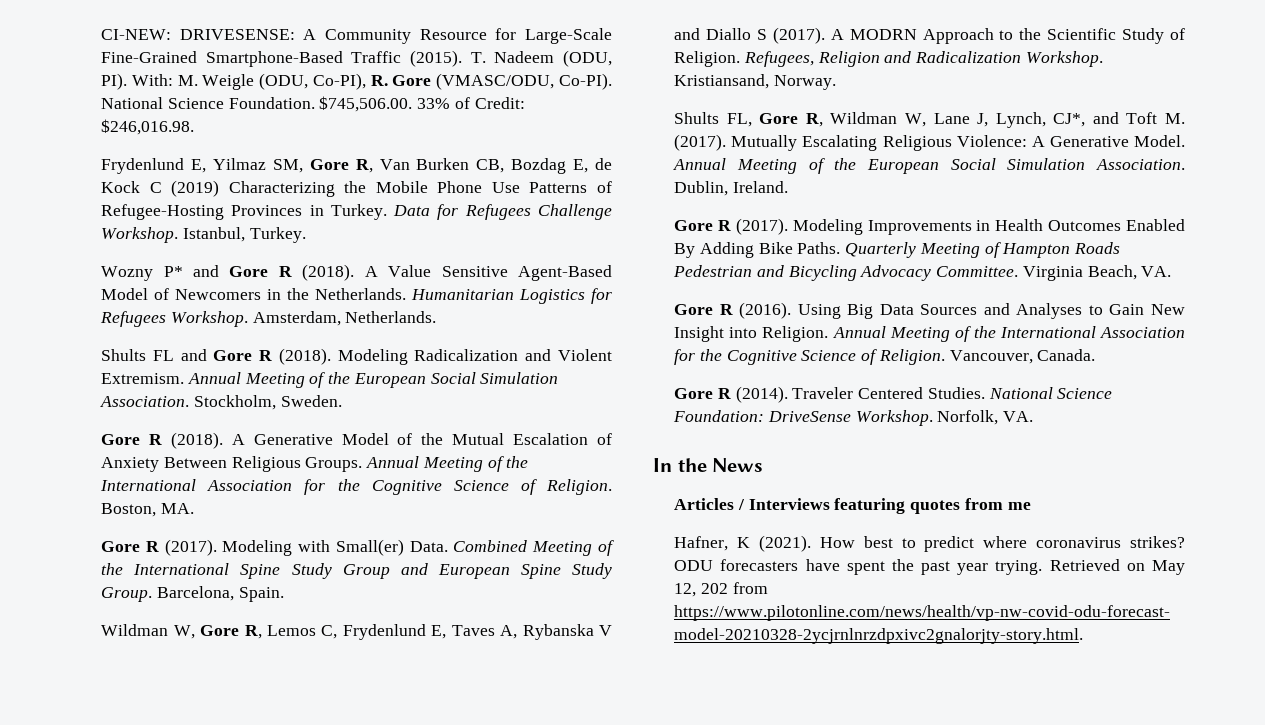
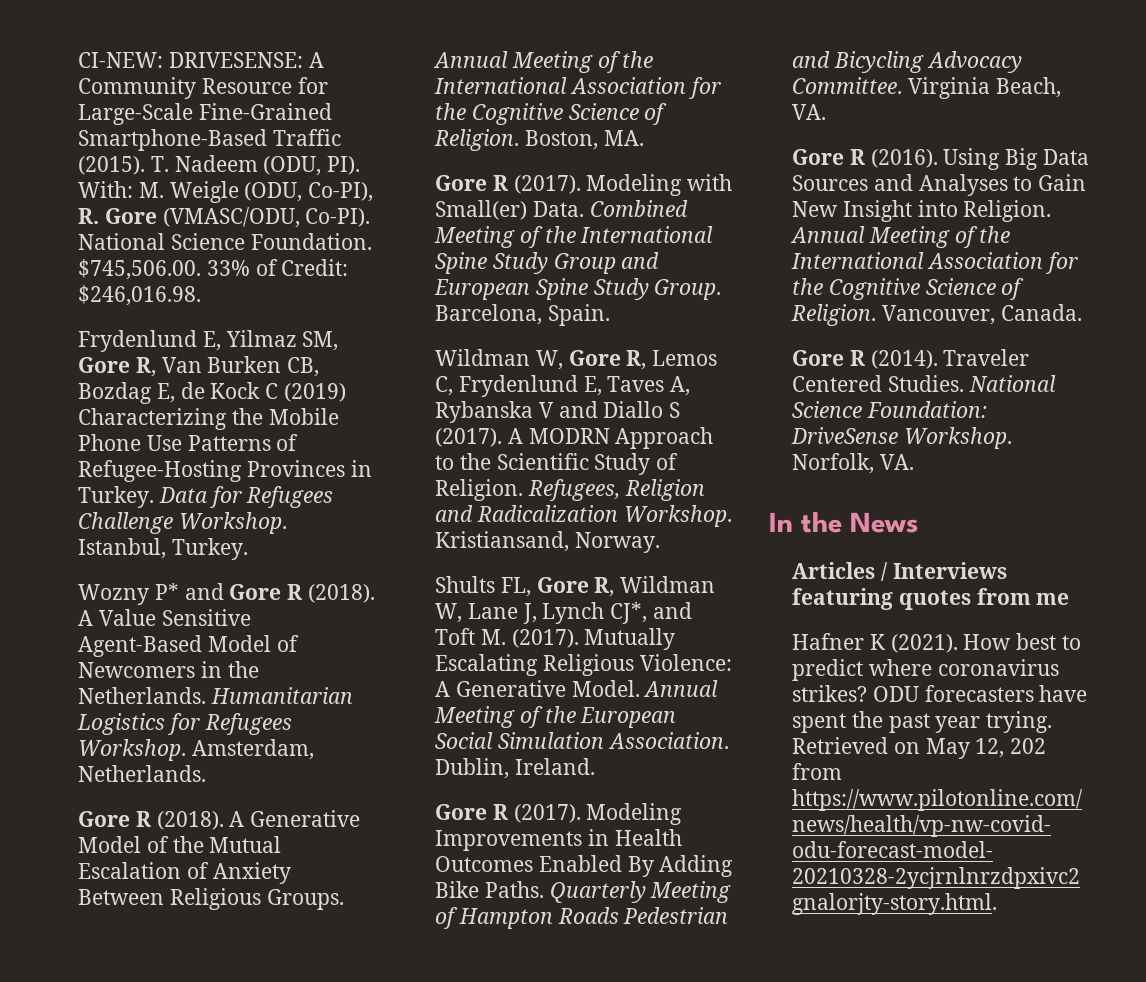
- Shults FL and Gore R (2018). Modeling Radicalization and Violent Extremism. Annual Meeting of the European Social Simulation Association. Stockholm, Sweden.
- Shults FL, Gore R, Wildman W, Lane J, Lynch, CJ*, and Toft M. (2017).
+ Shults FL, Gore R, Wildman W, Lane J, Lynch CJ*, and Toft M. (2017).
- Hafner, K (2021).
+ Hafner K (2021).

